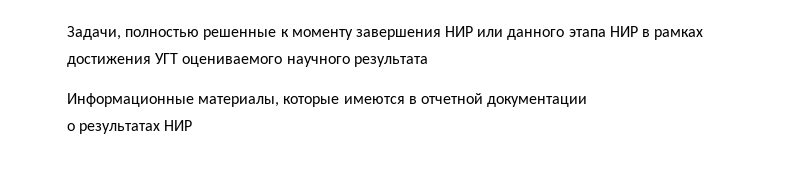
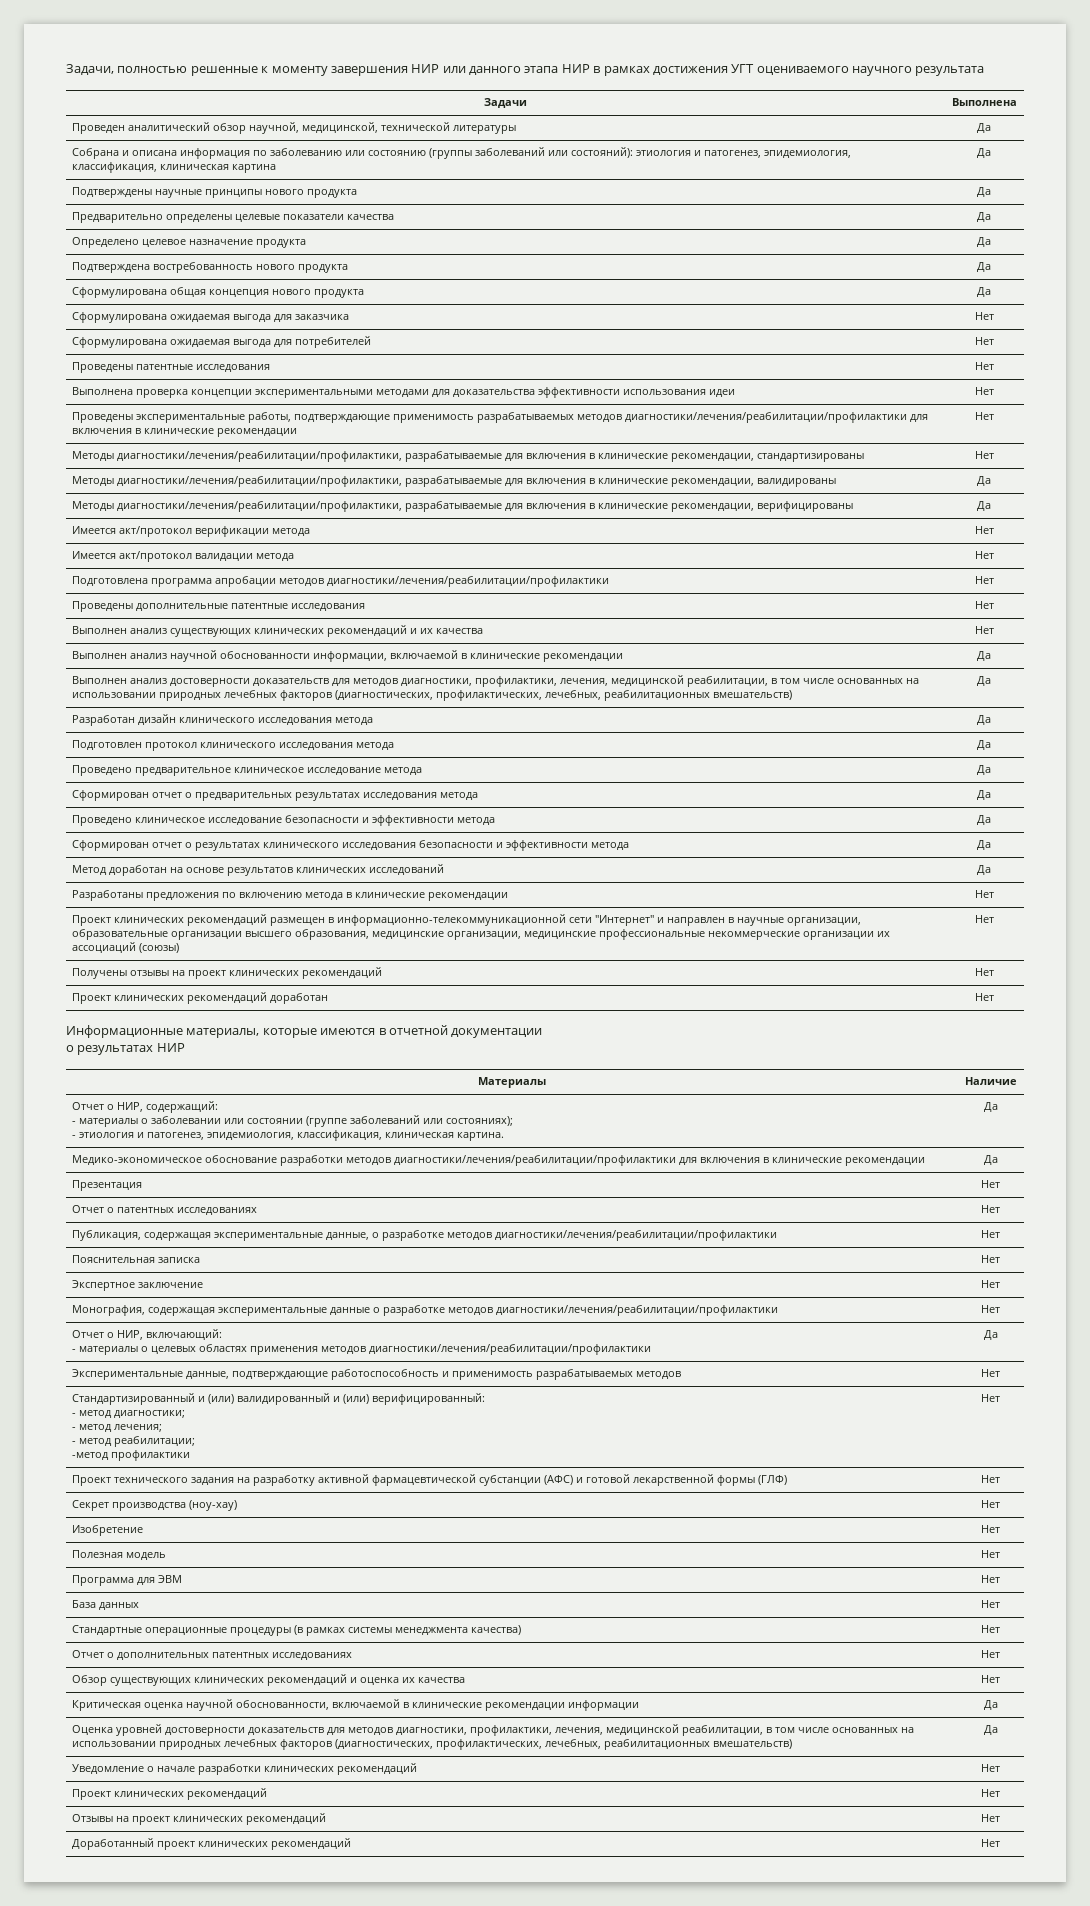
+ Задачи | Выполнена
+ Проведен аналитический обзор научной, медицинской, технической литературы | Да
+ Собрана и описана информация по заболеванию или состоянию (группы заболеваний или состояний): этиология и патогенез, эпидемиология, классификация, клиническая картина | Да
+ Подтверждены научные принципы нового продукта | Да
+ Предварительно определены целевые показатели качества | Да
+ Определено целевое назначение продукта | Да
+ Подтверждена востребованность нового продукта | Да
+ Сформулирована общая концепция нового продукта | Да
+ Сформулирована ожидаемая выгода для заказчика | Нет
+ Сформулирована ожидаемая выгода для потребителей | Нет
+ Проведены патентные исследования | Нет
+ Выполнена проверка концепции экспериментальными методами для доказательства эффективности использования идеи | Нет
+ Проведены экспериментальные работы, подтверждающие применимость разрабатываемых методов диагностики/лечения/реабилитации/профилактики для включения в клинические рекомендации | Нет
+ Методы диагностики/лечения/реабилитации/профилактики, разрабатываемые для включения в клинические рекомендации, стандартизированы | Нет
+ Методы диагностики/лечения/реабилитации/профилактики, разрабатываемые для включения в клинические рекомендации, валидированы | Да
+ Методы диагностики/лечения/реабилитации/профилактики, разрабатываемые для включения в клинические рекомендации, верифицированы | Да
+ Имеется акт/протокол верификации метода | Нет
+ Имеется акт/протокол валидации метода | Нет
+ Подготовлена программа апробации методов диагностики/лечения/реабилитации/профилактики | Нет
+ Проведены дополнительные патентные исследования | Нет
+ Выполнен анализ существующих клинических рекомендаций и их качества | Нет
+ Выполнен анализ научной обоснованности информации, включаемой в клинические рекомендации | Да
+ Выполнен анализ достоверности доказательств для методов диагностики, профилактики, лечения, медицинской реабилитации, в том числе основанных на использовании природных лечебных факторов (диагностических, профилактических, лечебных, реабилитационных вмешательств) | Да
+ Разработан дизайн клинического исследования метода | Да
+ Подготовлен протокол клинического исследования метода | Да
+ Проведено предварительное клиническое исследование метода | Да
+ Сформирован отчет о предварительных результатах исследования метода | Да
+ Проведено клиническое исследование безопасности и эффективности метода | Да
+ Сформирован отчет о результатах клинического исследования безопасности и эффективности метода | Да
+ Метод доработан на основе результатов клинических исследований | Да
+ Разработаны предложения по включению метода в клинические рекомендации | Нет
+ Проект клинических рекомендаций размещен в информационно-телекоммуникационной сети "Интернет" и направлен в научные организации, образовательные организации высшего образования, медицинские организации, медицинские профессиональные некоммерческие организации их ассоциаций (союзы) | Нет
+ Получены отзывы на проект клинических рекомендаций | Нет
+ Проект клинических рекомендаций доработан | Нет
+ Материалы | Наличие
+ Отчет о НИР, содержащий:
+ - материалы о заболевании или состоянии (группе заболеваний или состояниях);
+ - этиология и патогенез, эпидемиология, классификация, клиническая картина. | Да
+ Медико-экономическое обоснование разработки методов диагностики/лечения/реабилитации/профилактики для включения в клинические рекомендации | Да
+ Презентация | Нет
+ Отчет о патентных исследованиях | Нет
+ Публикация, содержащая экспериментальные данные, о разработке методов диагностики/лечения/реабилитации/профилактики | Нет
+ Пояснительная записка | Нет
+ Экспертное заключение | Нет
+ Монография, содержащая экспериментальные данные о разработке методов диагностики/лечения/реабилитации/профилактики | Нет
+ Отчет о НИР, включающий:
+ - материалы о целевых областях применения методов диагностики/лечения/реабилитации/профилактики | Да
+ Экспериментальные данные, подтверждающие работоспособность и применимость разрабатываемых методов | Нет
+ Стандартизированный и (или) валидированный и (или) верифицированный:
+ - метод диагностики;
+ - метод лечения;
+ - метод реабилитации;
+ -метод профилактики | Нет
+ Проект технического задания на разработку активной фармацевтической субстанции (АФС) и готовой лекарственной формы (ГЛФ) | Нет
+ Секрет производства (ноу-хау) | Нет
+ Изобретение | Нет
+ Полезная модель | Нет
+ Программа для ЭВМ | Нет
+ База данных | Нет
+ Стандартные операционные процедуры (в рамках системы менеджмента качества) | Нет
+ Отчет о дополнительных патентных исследованиях | Нет
+ Обзор существующих клинических рекомендаций и оценка их качества | Нет
+ Критическая оценка научной обоснованности, включаемой в клинические рекомендации информации | Да
+ Оценка уровней достоверности доказательств для методов диагностики, профилактики, лечения, медицинской реабилитации, в том числе основанных на использовании природных лечебных факторов (диагностических, профилактических, лечебных, реабилитационных вмешательств) | Да
+ Уведомление о начале разработки клинических рекомендаций | Нет
+ Проект клинических рекомендаций | Нет
+ Отзывы на проект клинических рекомендаций | Нет
+ Доработанный проект клинических рекомендаций | Нет

